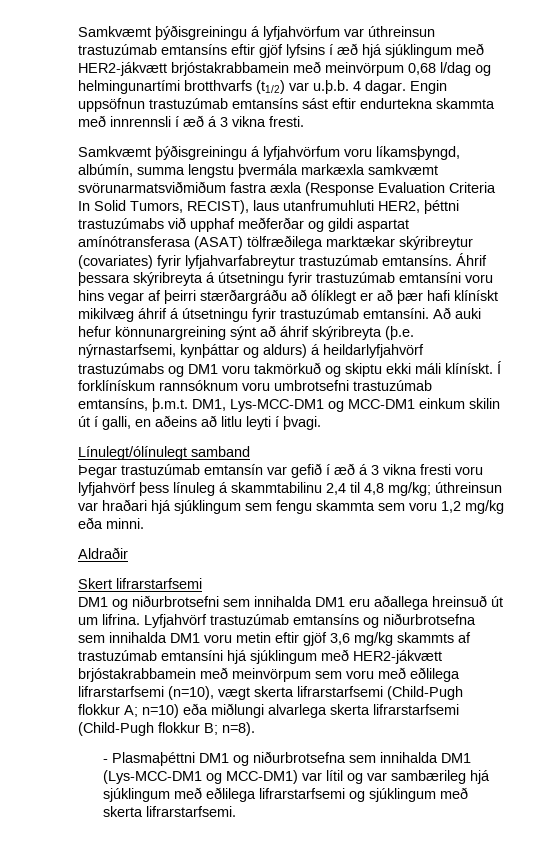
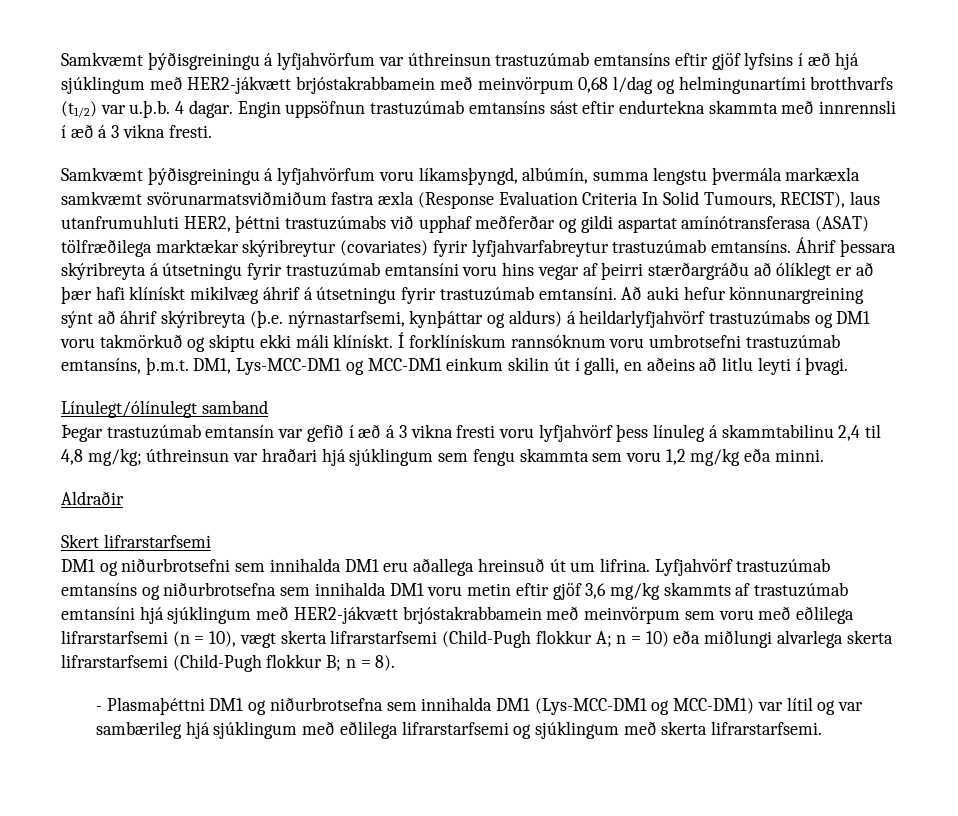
- Samkvæmt þýðisgreiningu á lyfjahvörfum voru líkamsþyngd, albúmín, summa lengstu þvermála markæxla samkvæmt svörunarmatsviðmiðum fastra æxla (Response Evaluation Criteria In Solid Tumors, RECIST), laus utanfrumuhluti HER2, þéttni trastuzúmabs við upphaf meðferðar og gildi aspartat amínótransferasa (ASAT) tölfræðilega marktækar skýribreytur (covariates) fyrir lyfjahvarfabreytur trastuzúmab emtansíns.
+ Samkvæmt þýðisgreiningu á lyfjahvörfum voru líkamsþyngd, albúmín, summa lengstu þvermála markæxla samkvæmt svörunarmatsviðmiðum fastra æxla (Response Evaluation Criteria In Solid Tumours, RECIST), laus utanfrumuhluti HER2, þéttni trastuzúmabs við upphaf meðferðar og gildi aspartat amínótransferasa (ASAT) tölfræðilega marktækar skýribreytur (covariates) fyrir lyfjahvarfabreytur trastuzúmab emtansíns.
- Lyfjahvörf trastuzúmab emtansíns og niðurbrotsefna sem innihalda DM1 voru metin eftir gjöf 3,6 mg/kg skammts af trastuzúmab emtansíni hjá sjúklingum með HER2-jákvætt brjóstakrabbamein með meinvörpum sem voru með eðlilega lifrarstarfsemi (n=10), vægt skerta lifrarstarfsemi (Child-Pugh flokkur A; n=10) eða miðlungi alvarlega skerta lifrarstarfsemi (Child-Pugh flokkur B; n=8).
+ Lyfjahvörf trastuzúmab emtansíns og niðurbrotsefna sem innihalda DM1 voru metin eftir gjöf 3,6 mg/kg skammts af trastuzúmab emtansíni hjá sjúklingum með HER2-jákvætt brjóstakrabbamein með meinvörpum sem voru með eðlilega lifrarstarfsemi (n = 10), vægt skerta lifrarstarfsemi (Child-Pugh flokkur A; n = 10) eða miðlungi alvarlega skerta lifrarstarfsemi (Child-Pugh flokkur B; n = 8).

